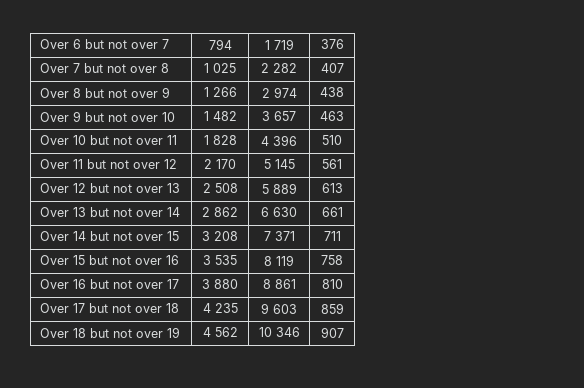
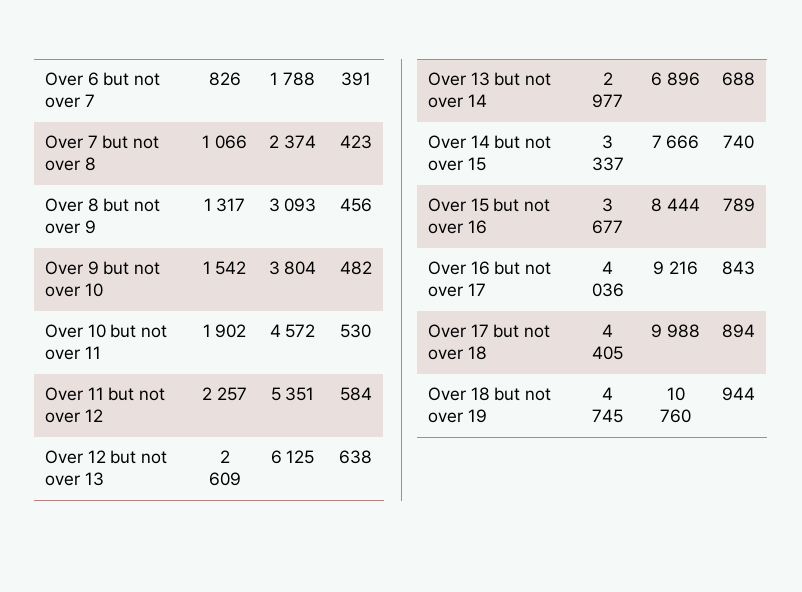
- Over 6 but not over 7 | 794 | 1 719 | 376
+ Over 6 but not over 7 | 826 | 1 788 | 391
- Over 7 but not over 8 | 1 025 | 2 282 | 407
+ Over 7 but not over 8 | 1 066 | 2 374 | 423
- Over 8 but not over 9 | 1 266 | 2 974 | 438
+ Over 8 but not over 9 | 1 317 | 3 093 | 456
- Over 9 but not over 10 | 1 482 | 3 657 | 463
+ Over 9 but not over 10 | 1 542 | 3 804 | 482
- Over 10 but not over 11 | 1 828 | 4 396 | 510
+ Over 10 but not over 11 | 1 902 | 4 572 | 530
- Over 11 but not over 12 | 2 170 | 5 145 | 561
+ Over 11 but not over 12 | 2 257 | 5 351 | 584
- Over 12 but not over 13 | 2 508 | 5 889 | 613
+ Over 12 but not over 13 | 2 609 | 6 125 | 638
- Over 13 but not over 14 | 2 862 | 6 630 | 661
+ Over 13 but not over 14 | 2 977 | 6 896 | 688
- Over 14 but not over 15 | 3 208 | 7 371 | 711
+ Over 14 but not over 15 | 3 337 | 7 666 | 740
- Over 15 but not over 16 | 3 535 | 8 119 | 758
+ Over 15 but not over 16 | 3 677 | 8 444 | 789
- Over 16 but not over 17 | 3 880 | 8 861 | 810
+ Over 16 but not over 17 | 4 036 | 9 216 | 843
- Over 17 but not over 18 | 4 235 | 9 603 | 859
+ Over 17 but not over 18 | 4 405 | 9 988 | 894
- Over 18 but not over 19 | 4 562 | 10 346 | 907
+ Over 18 but not over 19 | 4 745 | 10 760 | 944

